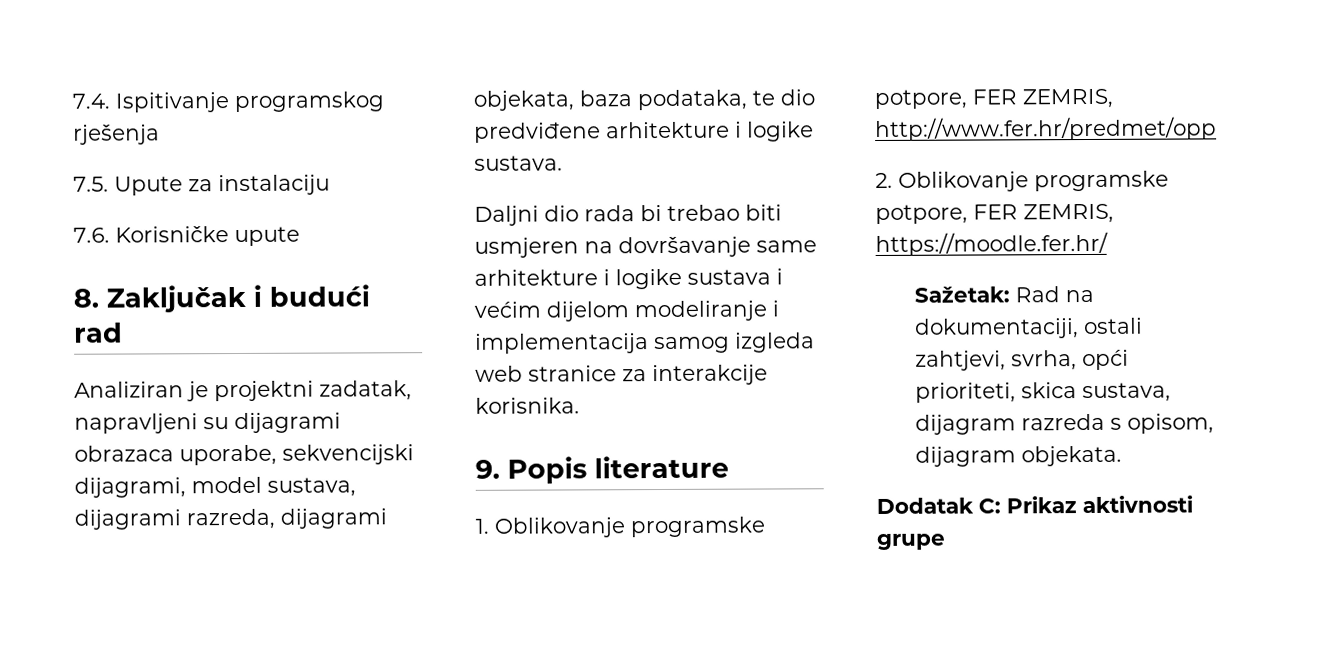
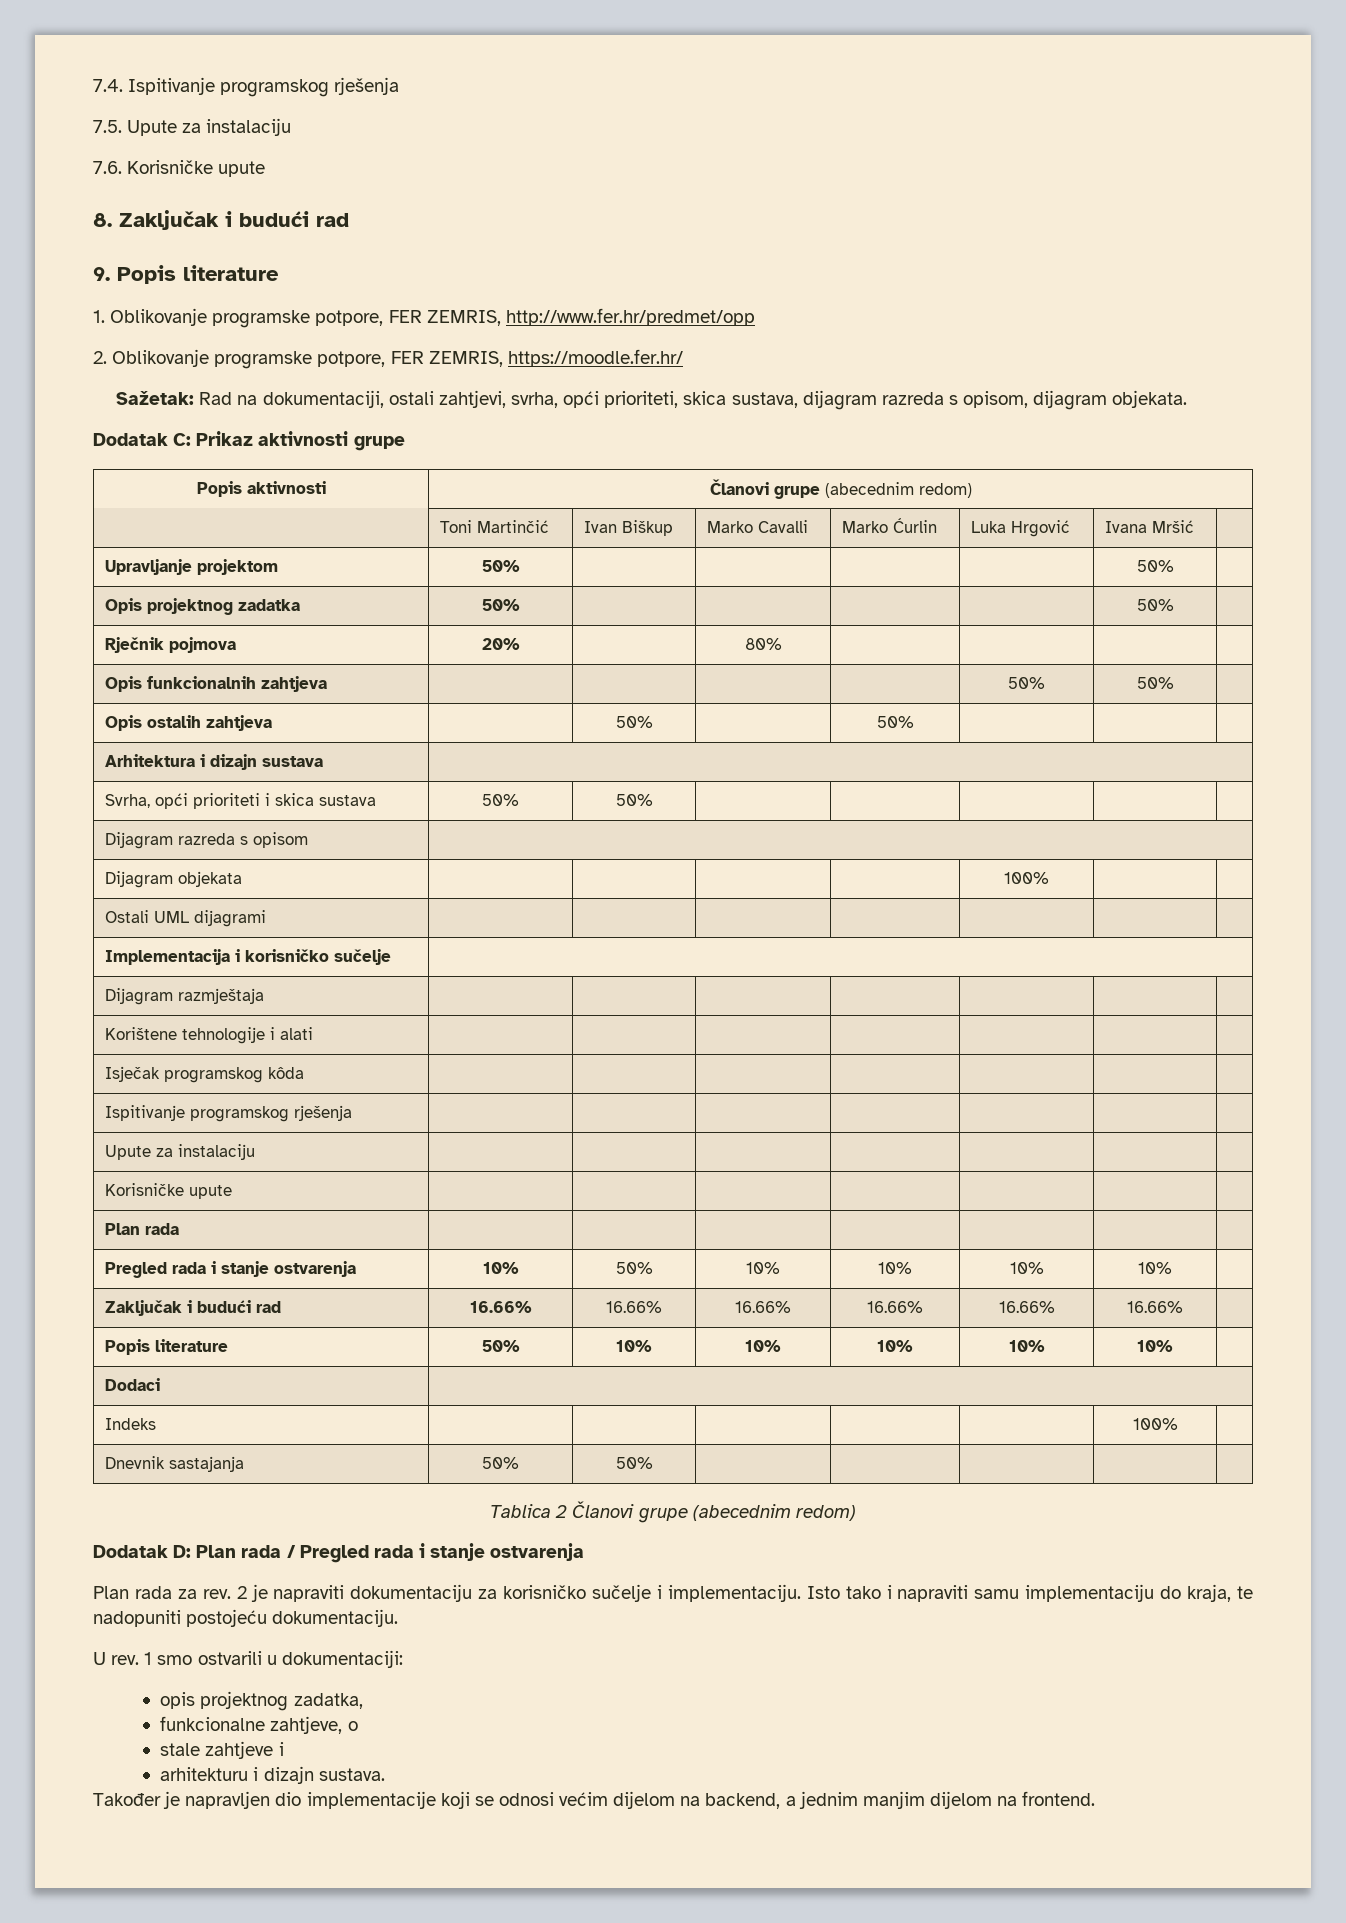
- Analiziran je projektni zadatak, napravljeni su dijagrami obrazaca uporabe, sekvencijski dijagrami, model sustava, dijagrami razreda, dijagrami objekata, baza podataka, te dio predviđene arhitekture i logike sustava.
- Daljni dio rada bi trebao biti usmjeren na dovršavanje same arhitekture i logike sustava i većim dijelom modeliranje i implementacija samog izgleda web stranice za interakcije korisnika.
+ Popis aktivnosti | Članovi grupe (abecednim redom)
+ | Toni Martinčić | Ivan Biškup | Marko Cavalli | Marko Ćurlin | Luka Hrgović | Ivana Mršić |
+ Upravljanje projektom | 50% | | | | | 50% |
+ Opis projektnog zadatka | 50% | | | | | 50% |
+ Rječnik pojmova | 20% | | 80% | | | |
+ Opis funkcionalnih zahtjeva | | | | | 50% | 50% |
+ Opis ostalih zahtjeva | | 50% | | 50% | | |
+ Arhitektura i dizajn sustava |
+ Svrha, opći prioriteti i skica sustava | 50% | 50% | | | | |
+ Dijagram razreda s opisom |
+ Dijagram objekata | | | | | 100% | |
+ Ostali UML dijagrami | | | | | | |
+ Implementacija i korisničko sučelje |
+ Dijagram razmještaja | | | | | | |
+ Korištene tehnologije i alati | | | | | | |
+ Isječak programskog kôda | | | | | | |
+ Ispitivanje programskog rješenja | | | | | | |
+ Upute za instalaciju | | | | | | |
+ Korisničke upute | | | | | | |
+ Plan rada | | | | | | |
+ Pregled rada i stanje ostvarenja | 10% | 50% | 10% | 10% | 10% | 10% |
+ Zaključak i budući rad | 16.66% | 16.66% | 16.66% | 16.66% | 16.66% | 16.66% |
+ Popis literature | 50% | 10% | 10% | 10% | 10% | 10% |
+ Dodaci |
+ Indeks | | | | | | 100% |
+ Dnevnik sastajanja | 50% | 50% | | | | |
+ Tablica 2 Članovi grupe (abecednim redom)
+ Dodatak D: Plan rada / Pregled rada i stanje ostvarenja
+ Plan rada za rev. 2 je napraviti dokumentaciju za korisničko sučelje i implementaciju. Isto tako i napraviti samu implementaciju do kraja, te nadopuniti postojeću dokumentaciju.
+ U rev. 1 smo ostvarili u dokumentaciji:
+ opis projektnog zadatka,
+ funkcionalne zahtjeve, o
+ stale zahtjeve i
+ arhitekturu i dizajn sustava.
+ Također je napravljen dio implementacije koji se odnosi većim dijelom na backend, a jednim manjim dijelom na frontend.

